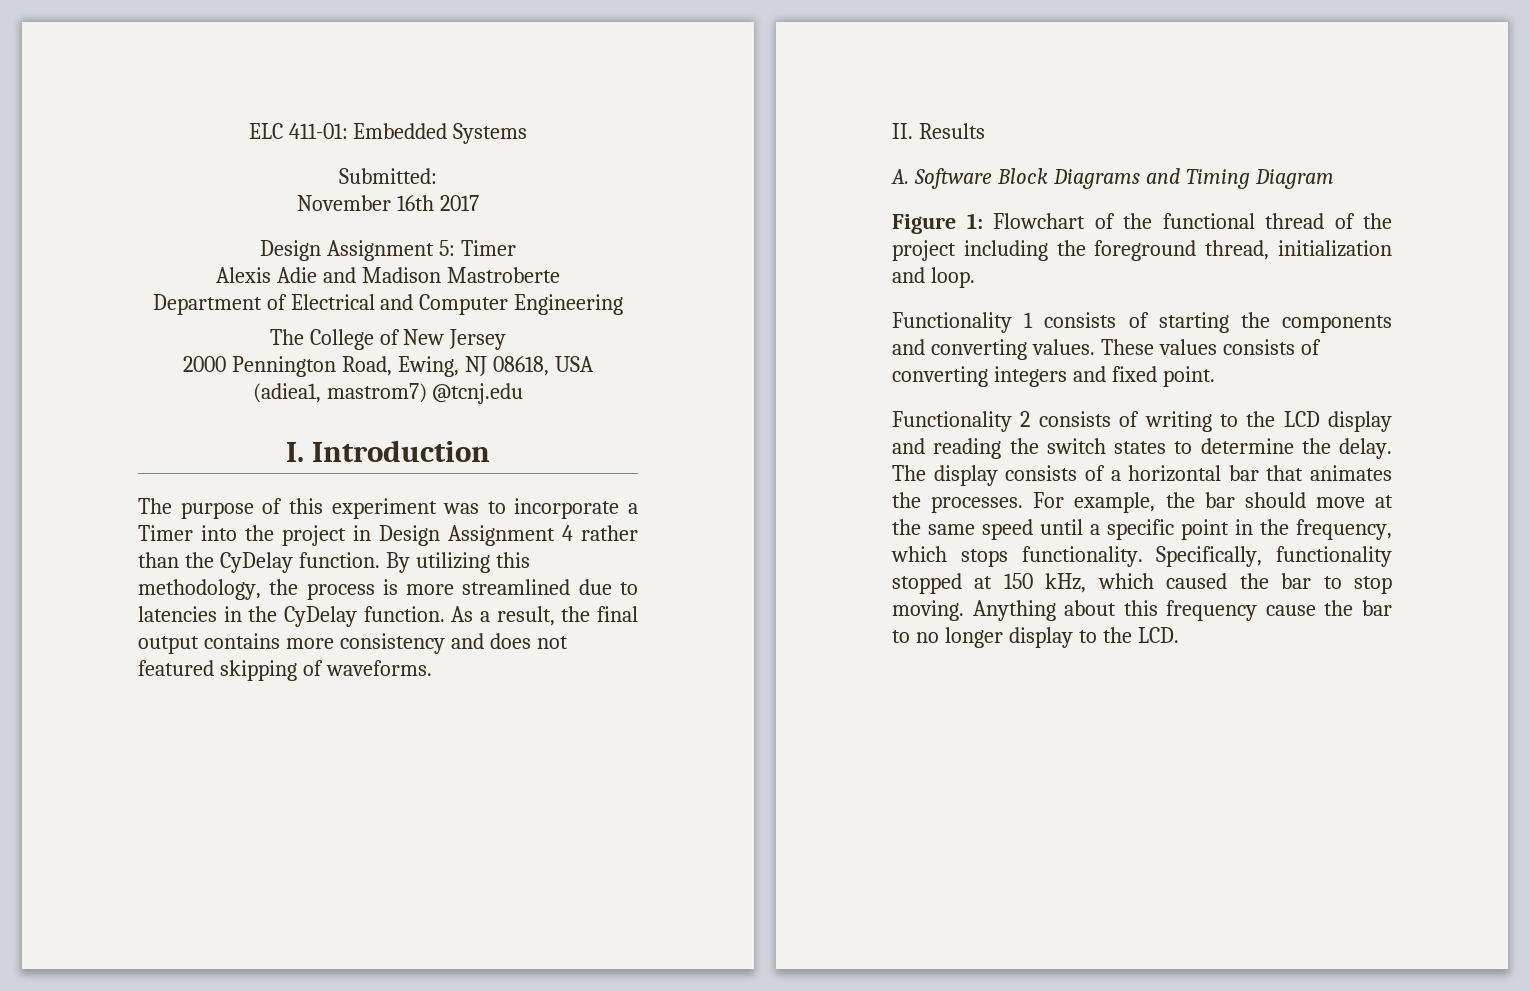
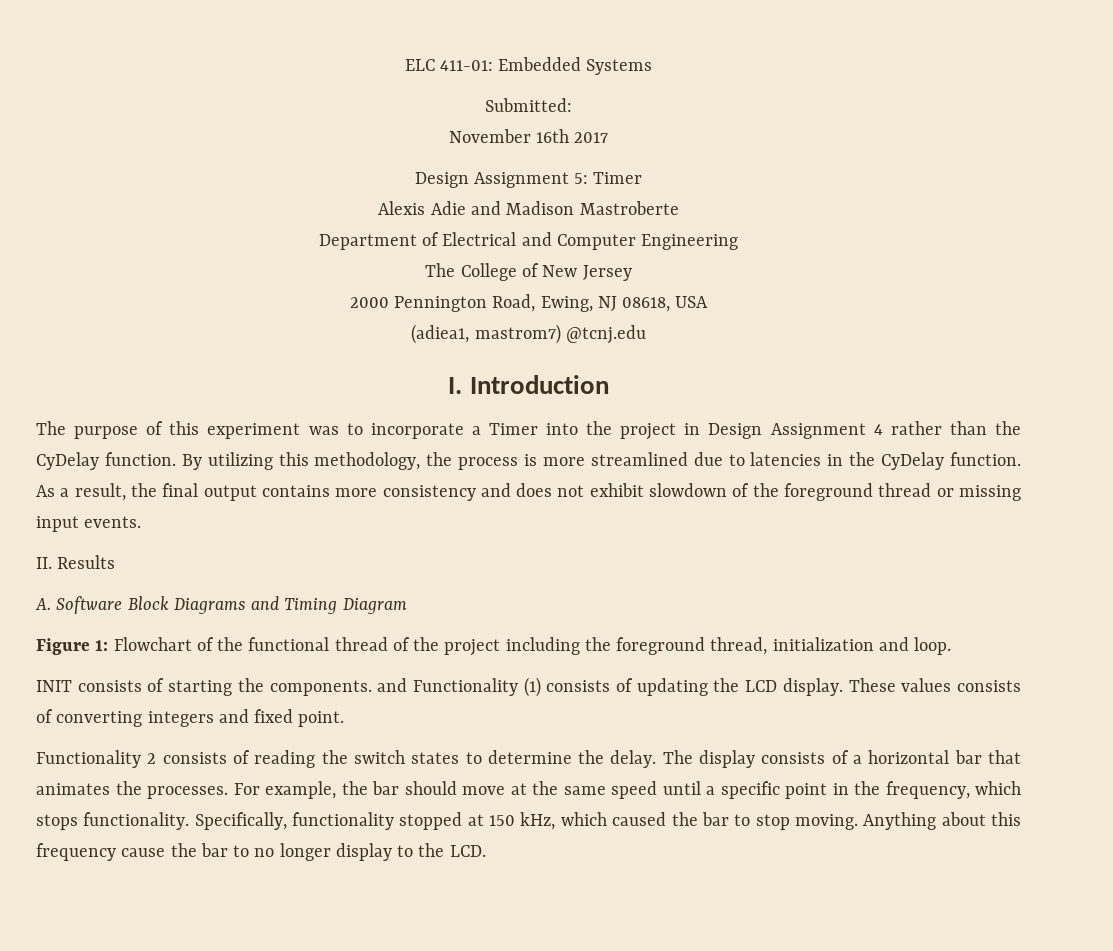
- As a result, the final output contains more consistency and does not featured skipping of waveforms.
+ As a result, the final output contains more consistency and does not exhibit slowdown of the foreground thread or missing input events.
- Functionality 1 consists of starting the components and converting values.
+ INIT consists of starting the components. and Functionality (1) consists of updating the LCD display.
- Functionality 2 consists of writing to the LCD display and reading the switch states to determine the delay.
+ Functionality 2 consists of reading the switch states to determine the delay.

